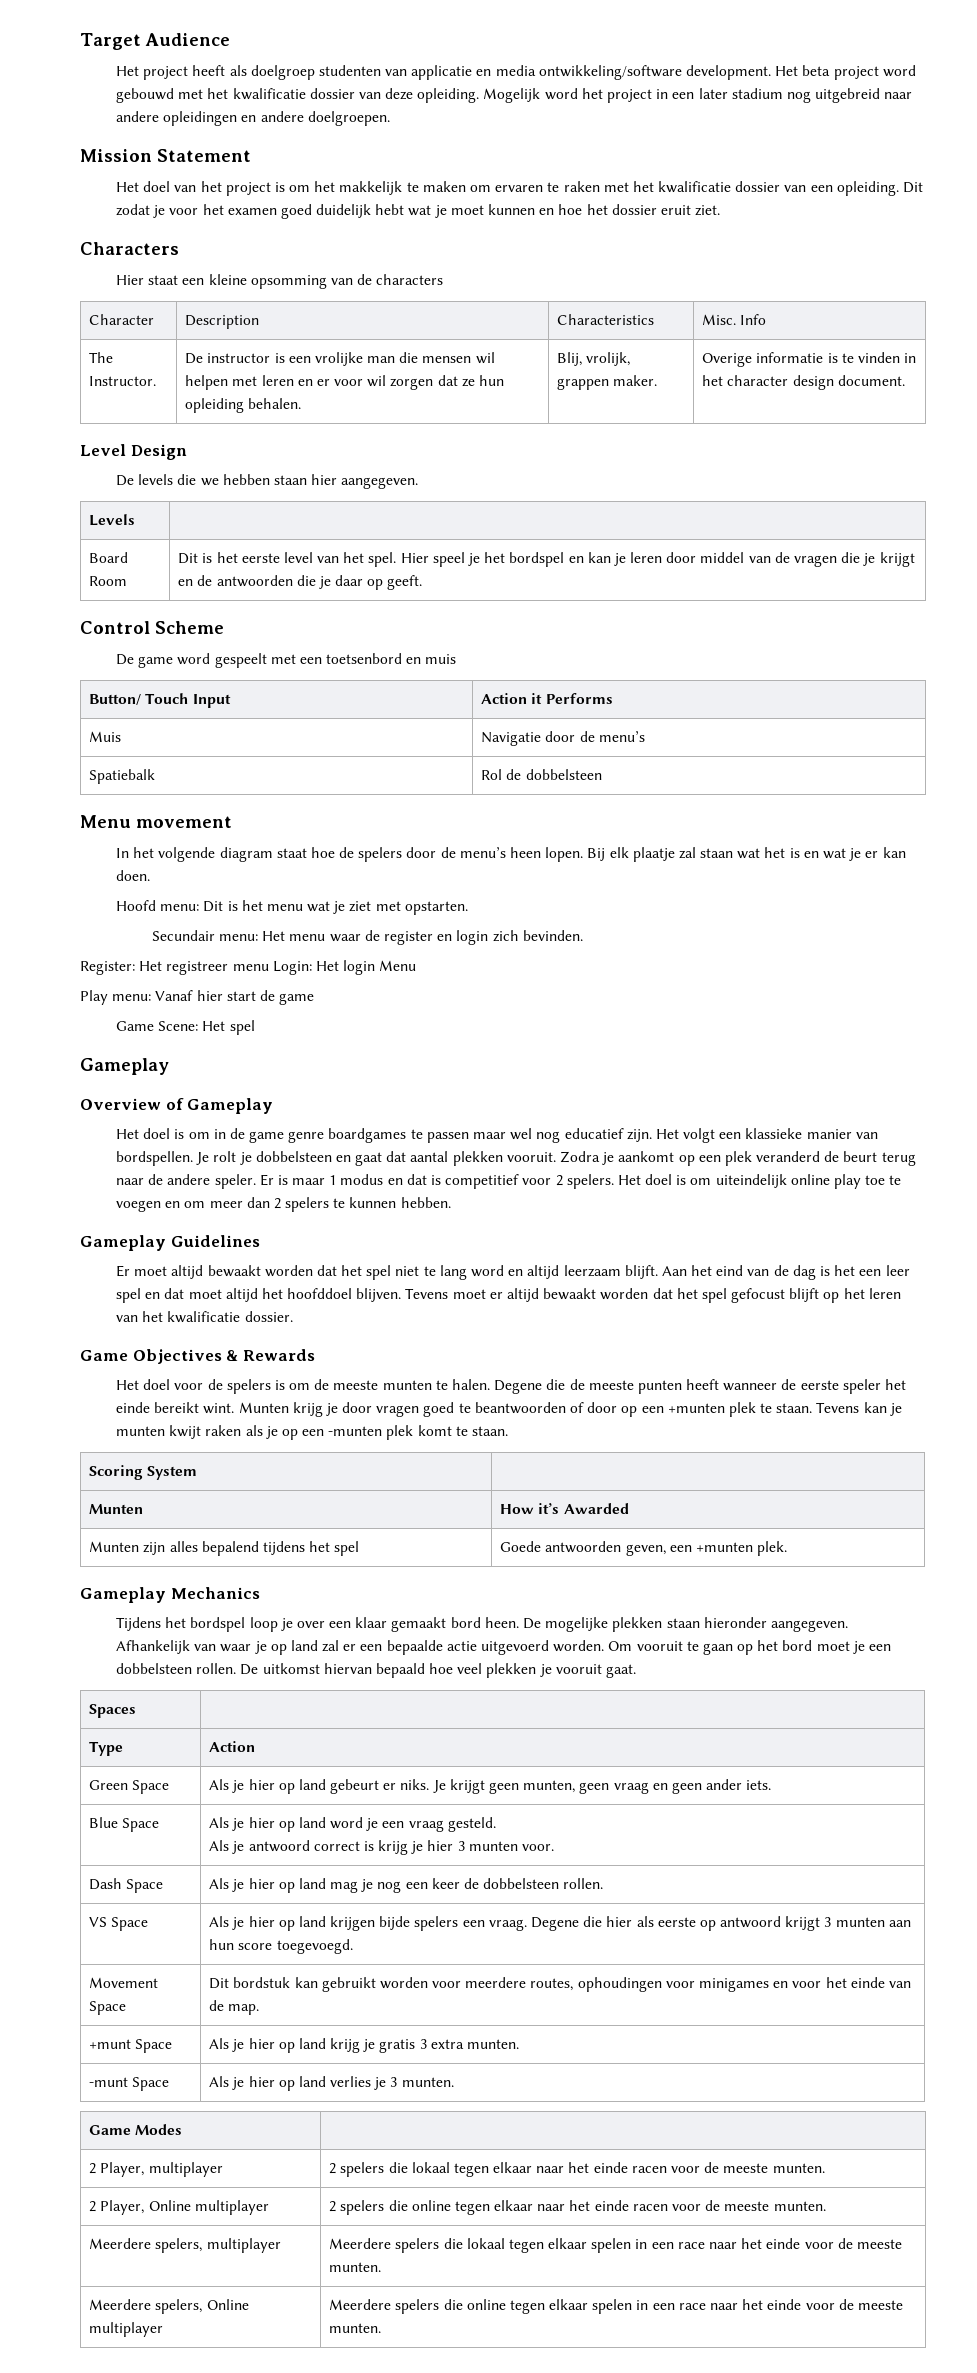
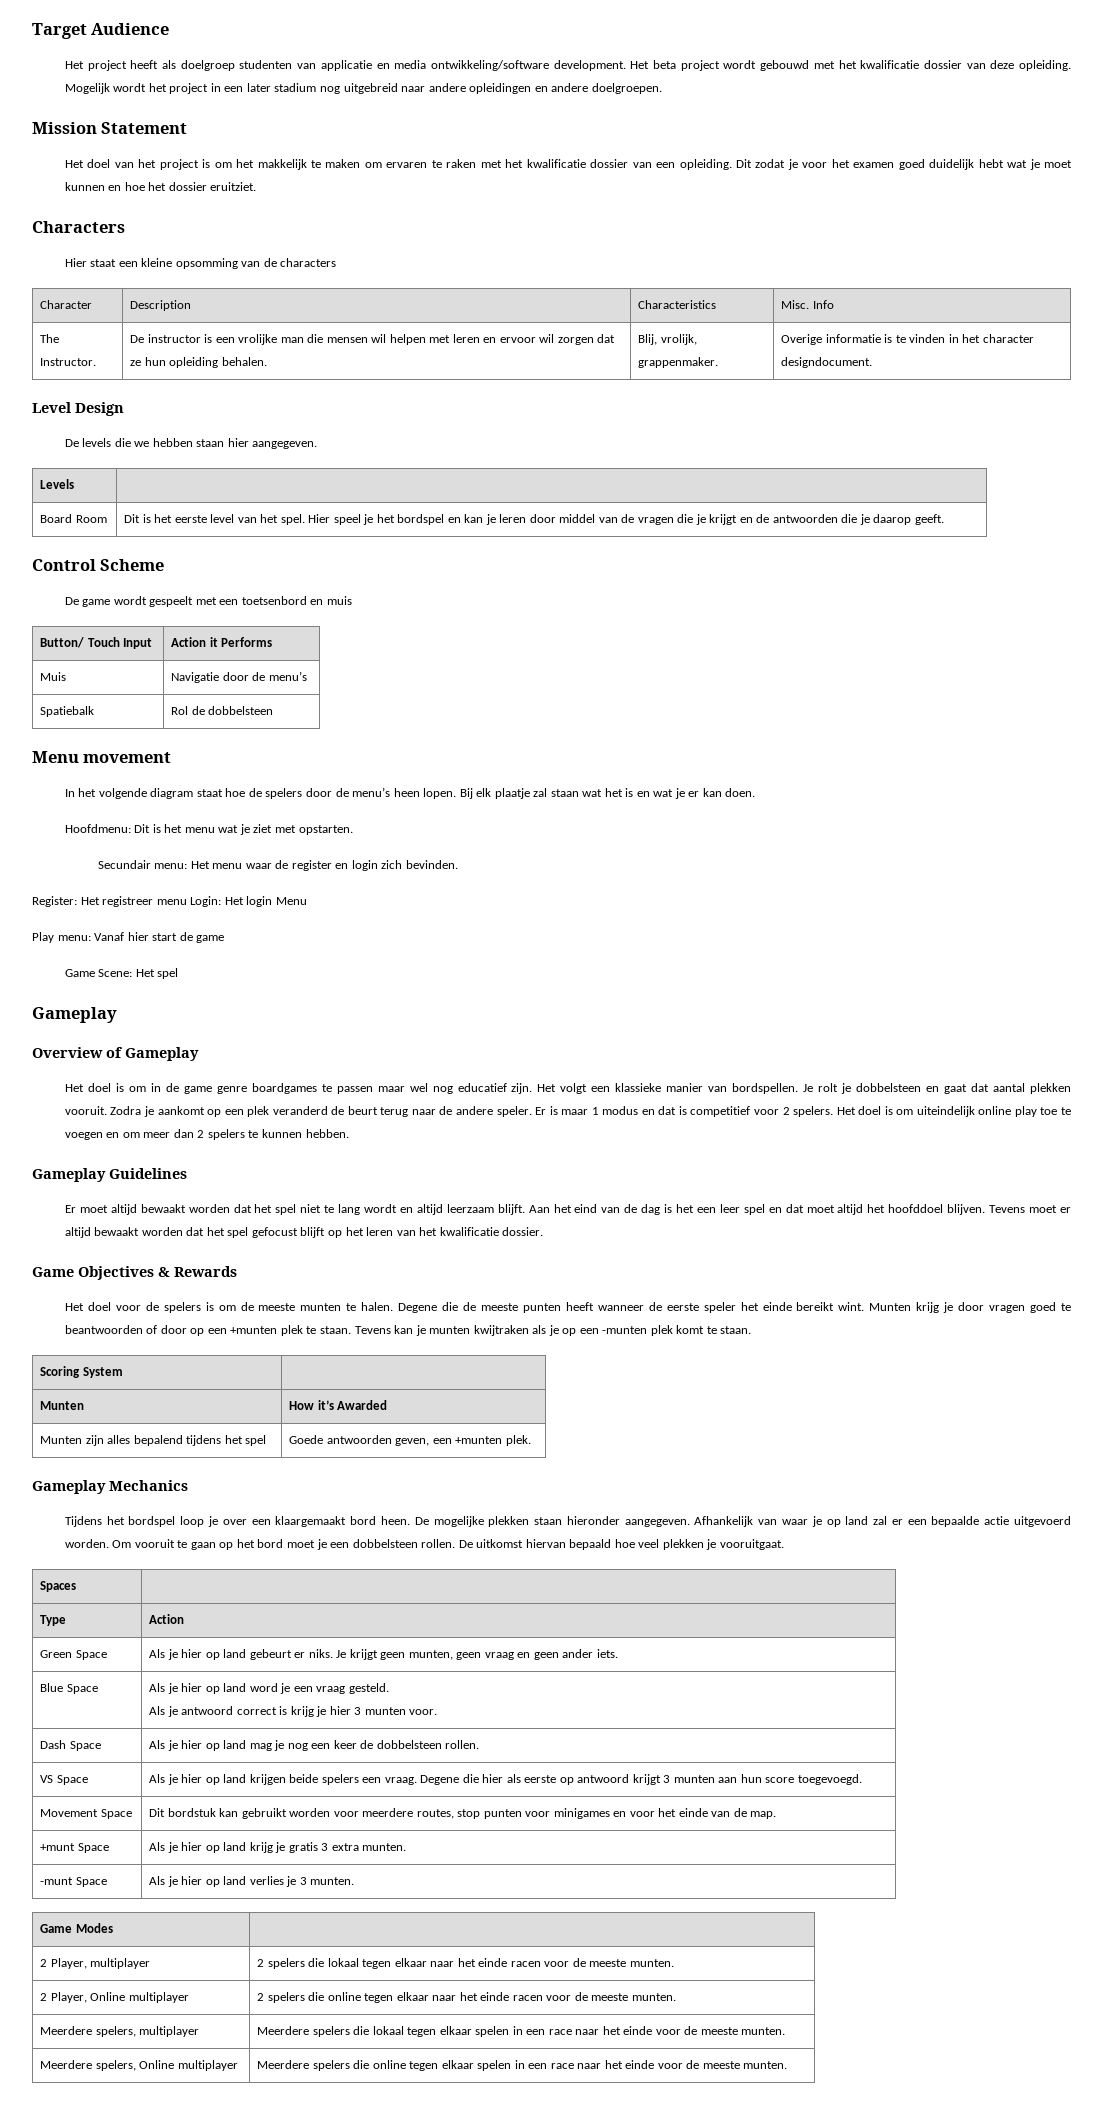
- Het beta project word gebouwd met het kwalificatie dossier van deze opleiding.
+ Het beta project wordt gebouwd met het kwalificatie dossier van deze opleiding.
- Mogelijk word het project in een later stadium nog uitgebreid naar andere opleidingen en andere doelgroepen.
+ Mogelijk wordt het project in een later stadium nog uitgebreid naar andere opleidingen en andere doelgroepen.
- Dit zodat je voor het examen goed duidelijk hebt wat je moet kunnen en hoe het dossier eruit ziet.
+ Dit zodat je voor het examen goed duidelijk hebt wat je moet kunnen en hoe het dossier eruitziet.
- The Instructor. | De instructor is een vrolijke man die mensen wil helpen met leren en er voor wil zorgen dat ze hun opleiding behalen. | Blij, vrolijk, grappen maker. | Overige informatie is te vinden in het character design document.
+ The Instructor. | De instructor is een vrolijke man die mensen wil helpen met leren en ervoor wil zorgen dat ze hun opleiding behalen. | Blij, vrolijk, grappenmaker. | Overige informatie is te vinden in het character designdocument.
- Board Room | Dit is het eerste level van het spel. Hier speel je het bordspel en kan je leren door middel van de vragen die je krijgt en de antwoorden die je daar op geeft.
+ Board Room | Dit is het eerste level van het spel. Hier speel je het bordspel en kan je leren door middel van de vragen die je krijgt en de antwoorden die je daarop geeft.
- De game word gespeelt met een toetsenbord en muis
+ De game wordt gespeelt met een toetsenbord en muis
- Hoofd menu: Dit is het menu wat je ziet met opstarten.
+ Hoofdmenu: Dit is het menu wat je ziet met opstarten.
- Er moet altijd bewaakt worden dat het spel niet te lang word en altijd leerzaam blijft.
+ Er moet altijd bewaakt worden dat het spel niet te lang wordt en altijd leerzaam blijft.
- Tevens kan je munten kwijt raken als je op een -munten plek komt te staan.
+ Tevens kan je munten kwijtraken als je op een -munten plek komt te staan.
- Tijdens het bordspel loop je over een klaar gemaakt bord heen.
+ Tijdens het bordspel loop je over een klaargemaakt bord heen.
- De uitkomst hiervan bepaald hoe veel plekken je vooruit gaat.
+ De uitkomst hiervan bepaald hoe veel plekken je vooruitgaat.
- VS Space | Als je hier op land krijgen bijde spelers een vraag. Degene die hier als eerste op antwoord krijgt 3 munten aan hun score toegevoegd.
+ VS Space | Als je hier op land krijgen beide spelers een vraag. Degene die hier als eerste op antwoord krijgt 3 munten aan hun score toegevoegd.
- Movement Space | Dit bordstuk kan gebruikt worden voor meerdere routes, ophoudingen voor minigames en voor het einde van de map.
+ Movement Space | Dit bordstuk kan gebruikt worden voor meerdere routes, stop punten voor minigames en voor het einde van de map.

